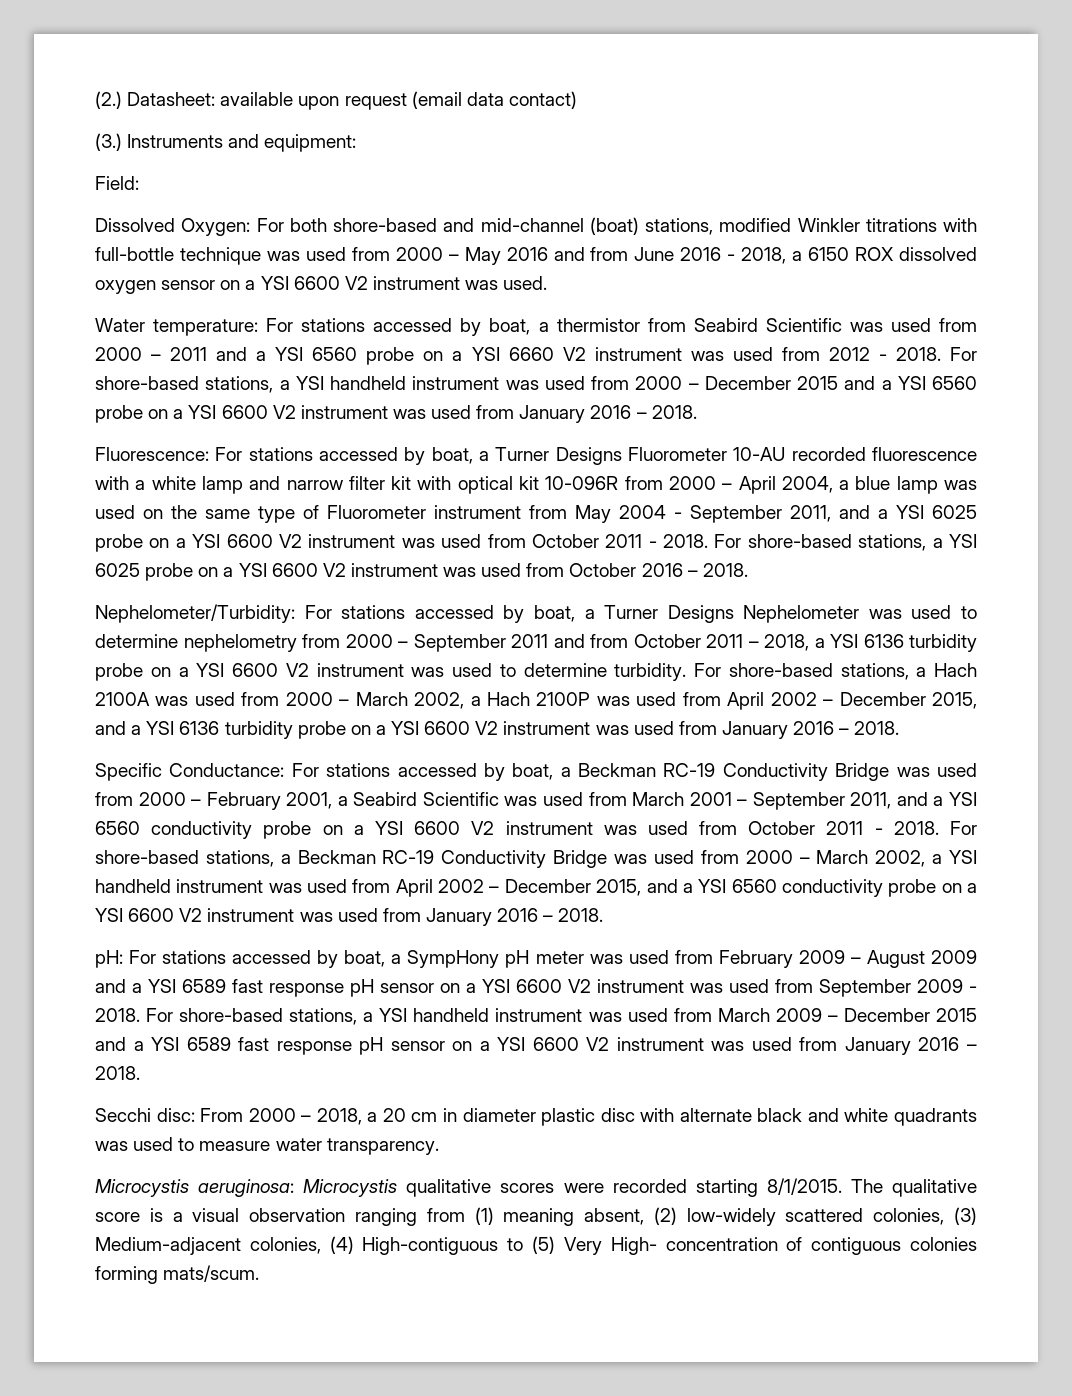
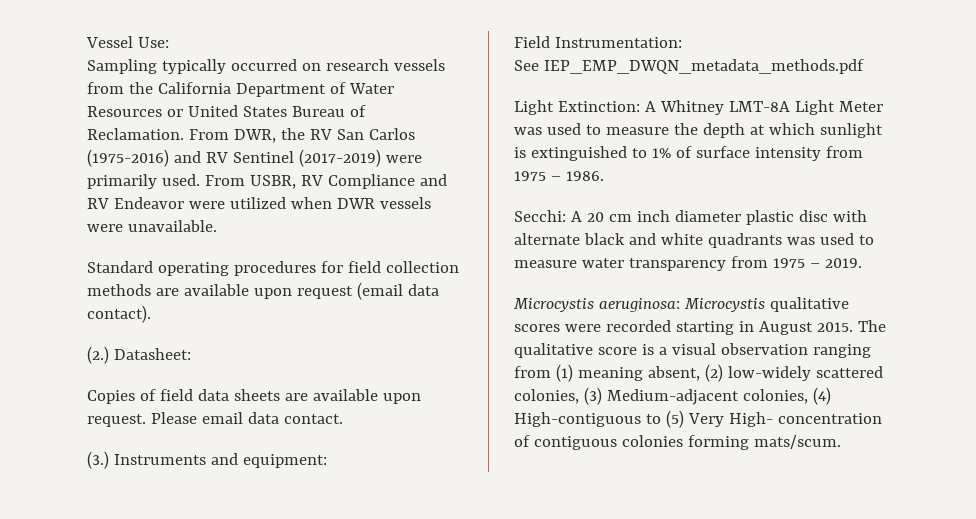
- (2.) Datasheet: available upon request (email data contact)
+ Vessel Use:
+ Sampling typically occurred on research vessels from the California Department of Water Resources or United States Bureau of Reclamation. From DWR, the RV San Carlos (1975-2016) and RV Sentinel (2017-2019) were primarily used. From USBR, RV Compliance and RV Endeavor were utilized when DWR vessels were unavailable.
+ Standard operating procedures for field collection methods are available upon request (email data contact).
+ (2.) Datasheet:
+ Copies of field data sheets are available upon request. Please email data contact.
  (3.) Instruments and equipment:
- Field:
- Dissolved Oxygen: For both shore-based and mid-channel (boat) stations, modified Winkler titrations with full-bottle technique was used from 2000 – May 2016 and from June 2016 - 2018, a 6150 ROX dissolved oxygen sensor on a YSI 6600 V2 instrument was used.
- Water temperature: For stations accessed by boat, a thermistor from Seabird Scientific was used from 2000 – 2011 and a YSI 6560 probe on a YSI 6660 V2 instrument was used from 2012 - 2018. For shore-based stations, a YSI handheld instrument was used from 2000 – December 2015 and a YSI 6560 probe on a YSI 6600 V2 instrument was used from January 2016 – 2018.
- Fluorescence: For stations accessed by boat, a Turner Designs Fluorometer 10-AU recorded fluorescence with a white lamp and narrow filter kit with optical kit 10-096R from 2000 – April 2004, a blue lamp was used on the same type of Fluorometer instrument from May 2004 - September 2011, and a YSI 6025 probe on a YSI 6600 V2 instrument was used from October 2011 - 2018. For shore-based stations, a YSI 6025 probe on a YSI 6600 V2 instrument was used from October 2016 – 2018.
- Nephelometer/Turbidity: For stations accessed by boat, a Turner Designs Nephelometer was used to determine nephelometry from 2000 – September 2011 and from October 2011 – 2018, a YSI 6136 turbidity probe on a YSI 6600 V2 instrument was used to determine turbidity. For shore-based stations, a Hach 2100A was used from 2000 – March 2002, a Hach 2100P was used from April 2002 – December 2015, and a YSI 6136 turbidity probe on a YSI 6600 V2 instrument was used from January 2016 – 2018.
- Specific Conductance: For stations accessed by boat, a Beckman RC-19 Conductivity Bridge was used from 2000 – February 2001, a Seabird Scientific was used from March 2001 – September 2011, and a YSI 6560 conductivity probe on a YSI 6600 V2 instrument was used from October 2011 - 2018. For shore-based stations, a Beckman RC-19 Conductivity Bridge was used from 2000 – March 2002, a YSI handheld instrument was used from April 2002 – December 2015, and a YSI 6560 conductivity probe on a YSI 6600 V2 instrument was used from January 2016 – 2018.
- pH: For stations accessed by boat, a SympHony pH meter was used from February 2009 – August 2009 and a YSI 6589 fast response pH sensor on a YSI 6600 V2 instrument was used from September 2009 - 2018. For shore-based stations, a YSI handheld instrument was used from March 2009 – December 2015 and a YSI 6589 fast response pH sensor on a YSI 6600 V2 instrument was used from January 2016 – 2018.
- Secchi disc: From 2000 – 2018, a 20 cm in diameter plastic disc with alternate black and white quadrants was used to measure water transparency.
+ Field Instrumentation:
+ See IEP_EMP_DWQN_metadata_methods.pdf
+ Light Extinction: A Whitney LMT-8A Light Meter was used to measure the depth at which sunlight is extinguished to 1% of surface intensity from 1975 – 1986.
+ Secchi: A 20 cm inch diameter plastic disc with alternate black and white quadrants was used to measure water transparency from 1975 – 2019.
- Microcystis aeruginosa: Microcystis qualitative scores were recorded starting 8/1/2015.
+ Microcystis aeruginosa: Microcystis qualitative scores were recorded starting in August 2015.

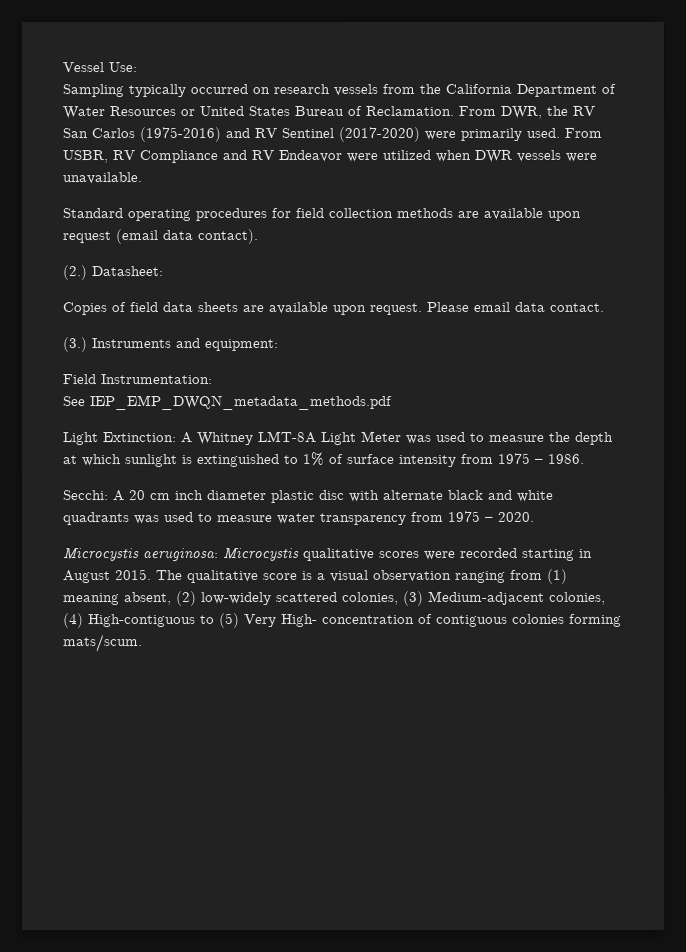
- From DWR, the RV San Carlos (1975-2016) and RV Sentinel (2017-2019) were primarily used.
+ From DWR, the RV San Carlos (1975-2016) and RV Sentinel (2017-2020) were primarily used.
- Secchi: A 20 cm inch diameter plastic disc with alternate black and white quadrants was used to measure water transparency from 1975 – 2019.
+ Secchi: A 20 cm inch diameter plastic disc with alternate black and white quadrants was used to measure water transparency from 1975 – 2020.

